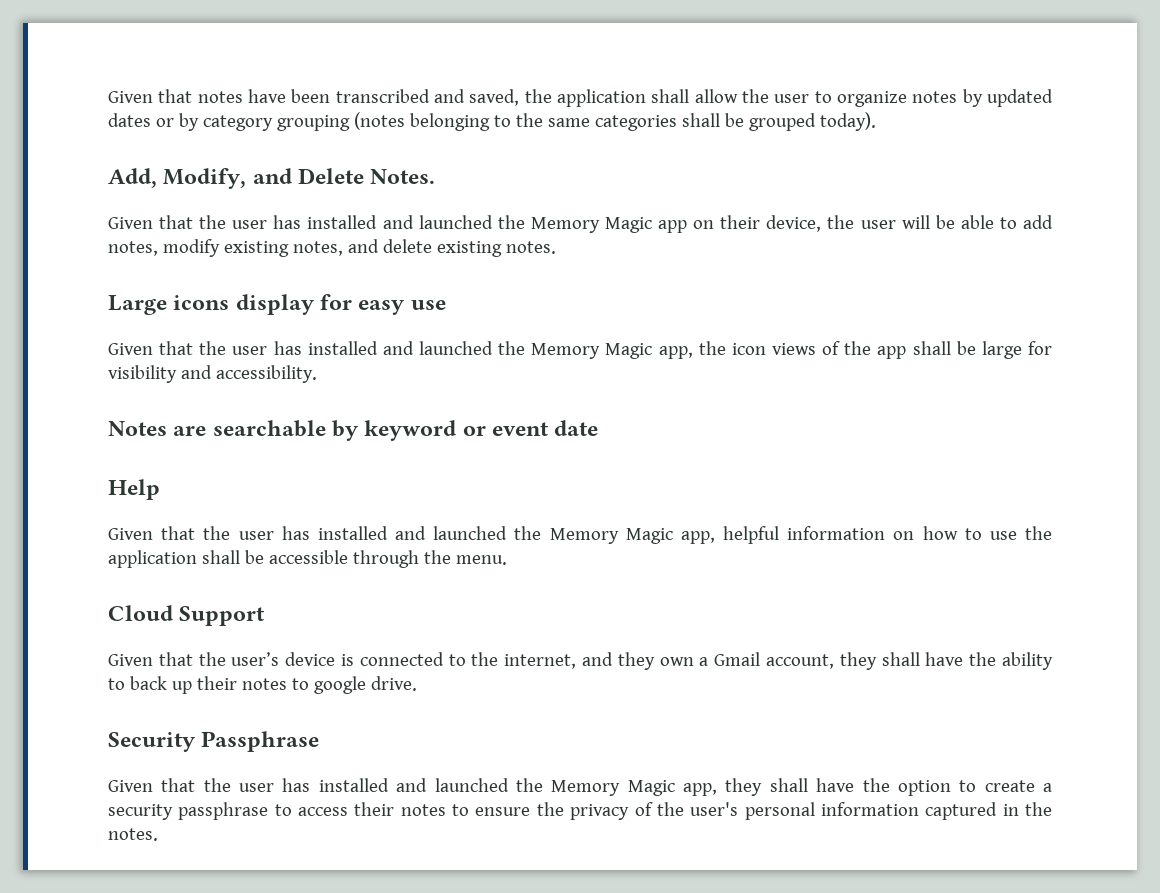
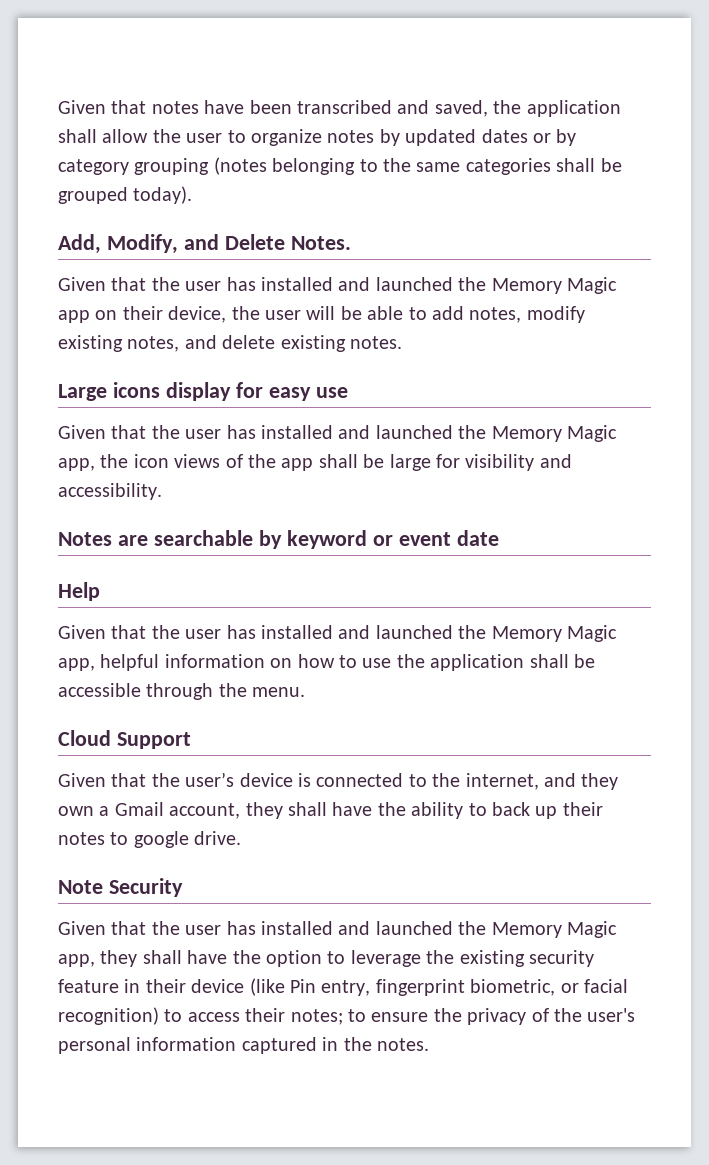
- Security Passphrase
+ Note Security
- Given that the user has installed and launched the Memory Magic app, they shall have the option to create a security passphrase to access their notes to ensure the privacy of the user's personal information captured in the notes.
+ Given that the user has installed and launched the Memory Magic app, they shall have the option to leverage the existing security feature in their device (like Pin entry, fingerprint biometric, or facial recognition) to access their notes; to ensure the privacy of the user's personal information captured in the notes.

